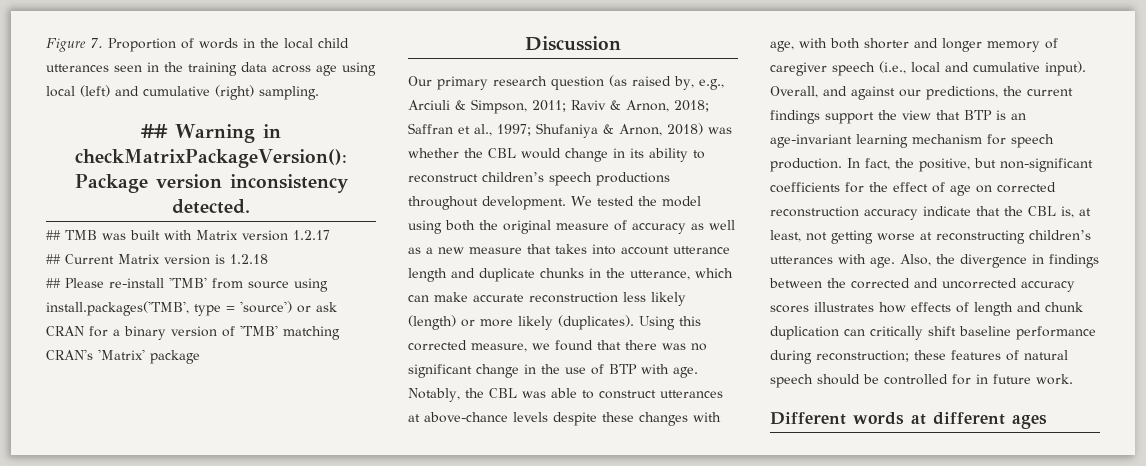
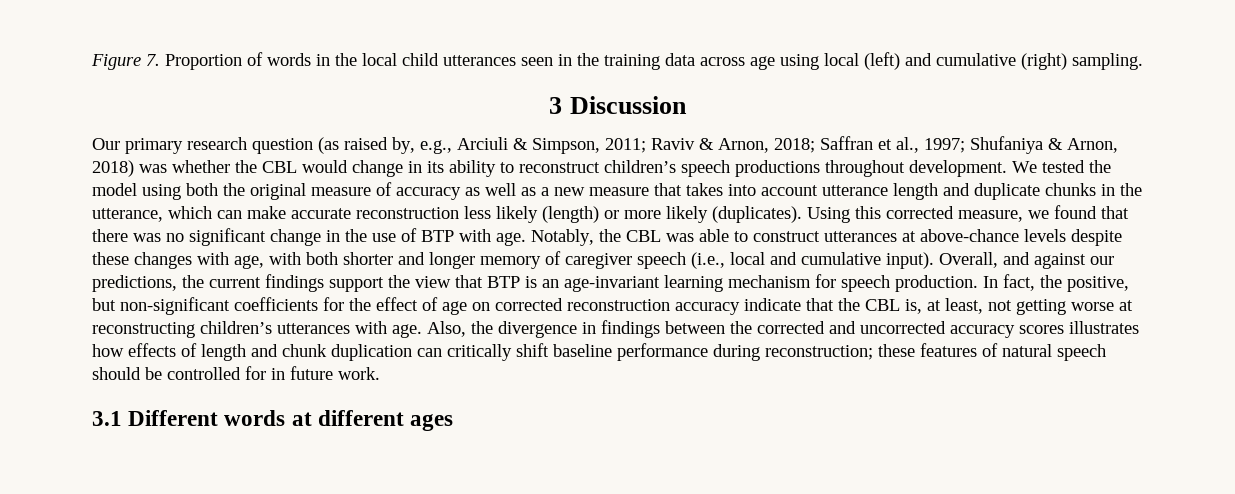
- ## Warning in checkMatrixPackageVersion(): Package version inconsistency detected.
- ## TMB was built with Matrix version 1.2.17
- ## Current Matrix version is 1.2.18
- ## Please re-install 'TMB' from source using install.packages('TMB', type = 'source') or ask CRAN for a binary version of 'TMB' matching CRAN's 'Matrix' package
- Discussion
+ 3 Discussion
- Different words at different ages
+ 3.1 Different words at different ages

